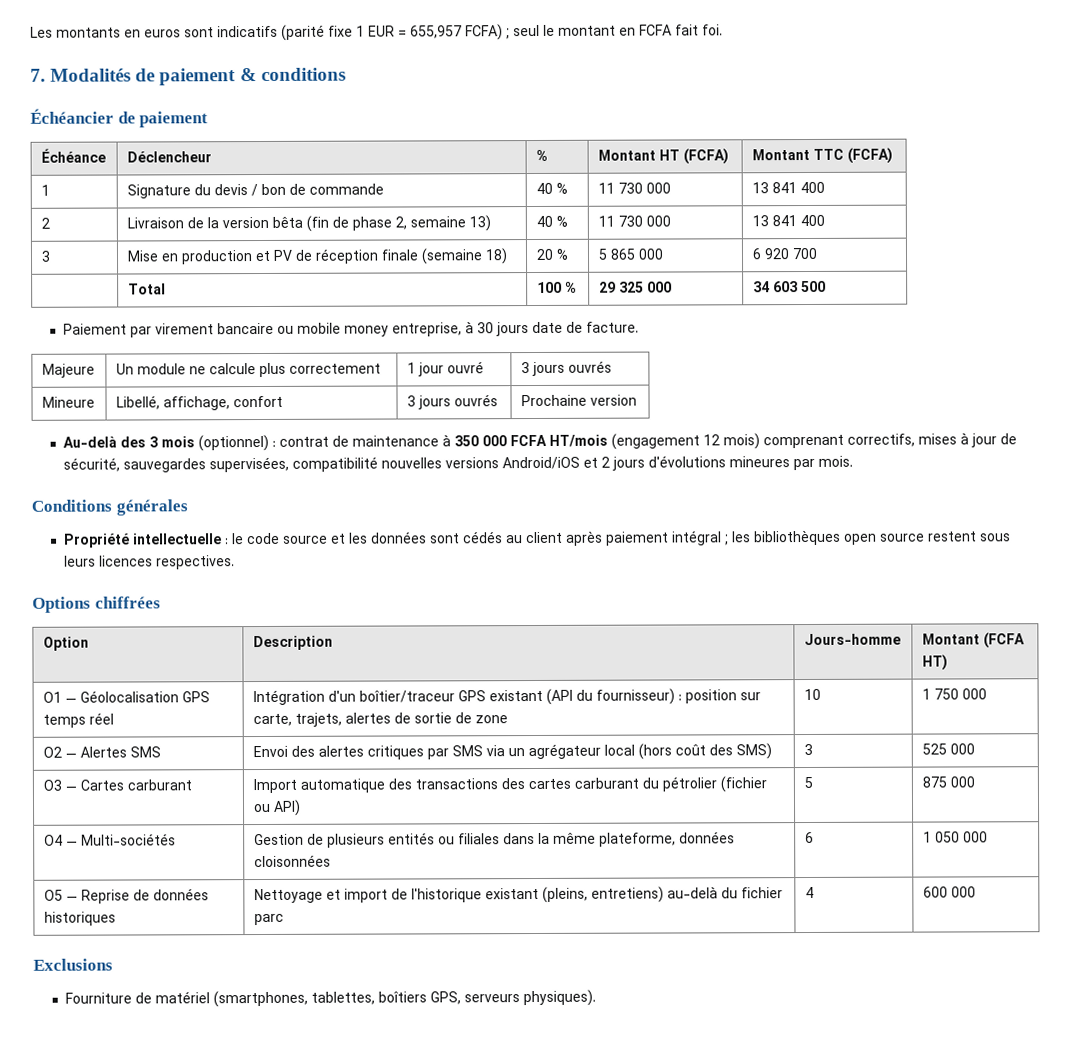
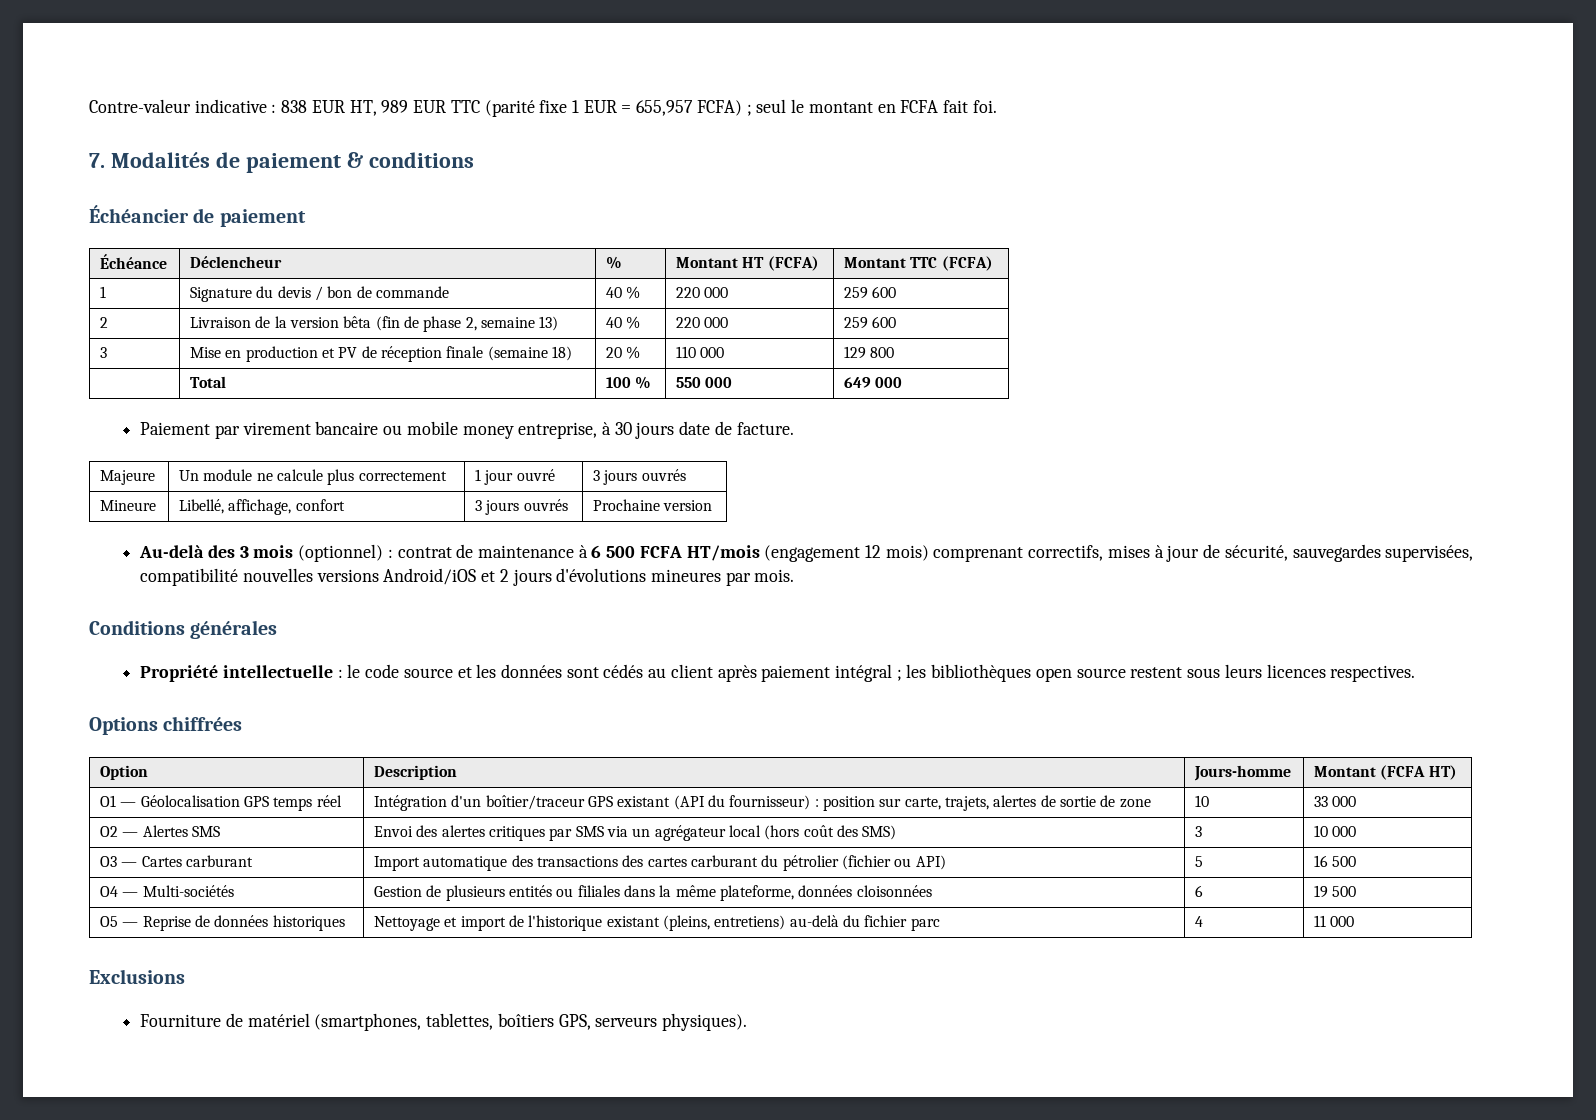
- Les montants en euros sont indicatifs (parité fixe 1 EUR = 655,957 FCFA) ; seul le montant en FCFA fait foi.
+ Contre-valeur indicative : 838 EUR HT, 989 EUR TTC (parité fixe 1 EUR = 655,957 FCFA) ; seul le montant en FCFA fait foi.
- 1 | Signature du devis / bon de commande | 40 % | 11 730 000 | 13 841 400
+ 1 | Signature du devis / bon de commande | 40 % | 220 000 | 259 600
- 2 | Livraison de la version bêta (fin de phase 2, semaine 13) | 40 % | 11 730 000 | 13 841 400
+ 2 | Livraison de la version bêta (fin de phase 2, semaine 13) | 40 % | 220 000 | 259 600
- 3 | Mise en production et PV de réception finale (semaine 18) | 20 % | 5 865 000 | 6 920 700
+ 3 | Mise en production et PV de réception finale (semaine 18) | 20 % | 110 000 | 129 800
- | Total | 100 % | 29 325 000 | 34 603 500
+ | Total | 100 % | 550 000 | 649 000
- Au-delà des 3 mois (optionnel) : contrat de maintenance à 350 000 FCFA HT/mois (engagement 12 mois) comprenant correctifs, mises à jour de sécurité, sauvegardes supervisées, compatibilité nouvelles versions Android/iOS et 2 jours d'évolutions mineures par mois.
+ Au-delà des 3 mois (optionnel) : contrat de maintenance à 6 500 FCFA HT/mois (engagement 12 mois) comprenant correctifs, mises à jour de sécurité, sauvegardes supervisées, compatibilité nouvelles versions Android/iOS et 2 jours d'évolutions mineures par mois.
- O1 — Géolocalisation GPS temps réel | Intégration d'un boîtier/traceur GPS existant (API du fournisseur) : position sur carte, trajets, alertes de sortie de zone | 10 | 1 750 000
+ O1 — Géolocalisation GPS temps réel | Intégration d'un boîtier/traceur GPS existant (API du fournisseur) : position sur carte, trajets, alertes de sortie de zone | 10 | 33 000
- O2 — Alertes SMS | Envoi des alertes critiques par SMS via un agrégateur local (hors coût des SMS) | 3 | 525 000
+ O2 — Alertes SMS | Envoi des alertes critiques par SMS via un agrégateur local (hors coût des SMS) | 3 | 10 000
- O3 — Cartes carburant | Import automatique des transactions des cartes carburant du pétrolier (fichier ou API) | 5 | 875 000
+ O3 — Cartes carburant | Import automatique des transactions des cartes carburant du pétrolier (fichier ou API) | 5 | 16 500
- O4 — Multi-sociétés | Gestion de plusieurs entités ou filiales dans la même plateforme, données cloisonnées | 6 | 1 050 000
+ O4 — Multi-sociétés | Gestion de plusieurs entités ou filiales dans la même plateforme, données cloisonnées | 6 | 19 500
- O5 — Reprise de données historiques | Nettoyage et import de l'historique existant (pleins, entretiens) au-delà du fichier parc | 4 | 600 000
+ O5 — Reprise de données historiques | Nettoyage et import de l'historique existant (pleins, entretiens) au-delà du fichier parc | 4 | 11 000

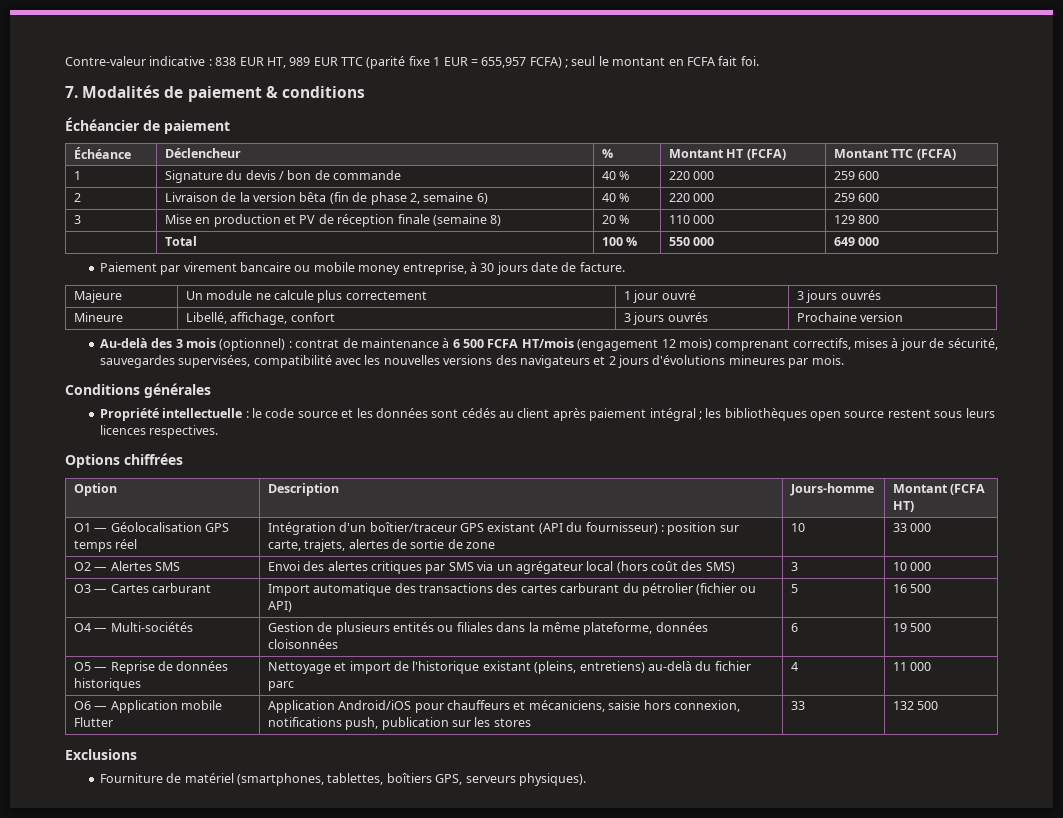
- 2 | Livraison de la version bêta (fin de phase 2, semaine 13) | 40 % | 220 000 | 259 600
+ 2 | Livraison de la version bêta (fin de phase 2, semaine 6) | 40 % | 220 000 | 259 600
- 3 | Mise en production et PV de réception finale (semaine 18) | 20 % | 110 000 | 129 800
+ 3 | Mise en production et PV de réception finale (semaine 8) | 20 % | 110 000 | 129 800
- Au-delà des 3 mois (optionnel) : contrat de maintenance à 6 500 FCFA HT/mois (engagement 12 mois) comprenant correctifs, mises à jour de sécurité, sauvegardes supervisées, compatibilité nouvelles versions Android/iOS et 2 jours d'évolutions mineures par mois.
+ Au-delà des 3 mois (optionnel) : contrat de maintenance à 6 500 FCFA HT/mois (engagement 12 mois) comprenant correctifs, mises à jour de sécurité, sauvegardes supervisées, compatibilité avec les nouvelles versions des navigateurs et 2 jours d'évolutions mineures par mois.
+ O6 — Application mobile Flutter | Application Android/iOS pour chauffeurs et mécaniciens, saisie hors connexion, notifications push, publication sur les stores | 33 | 132 500

